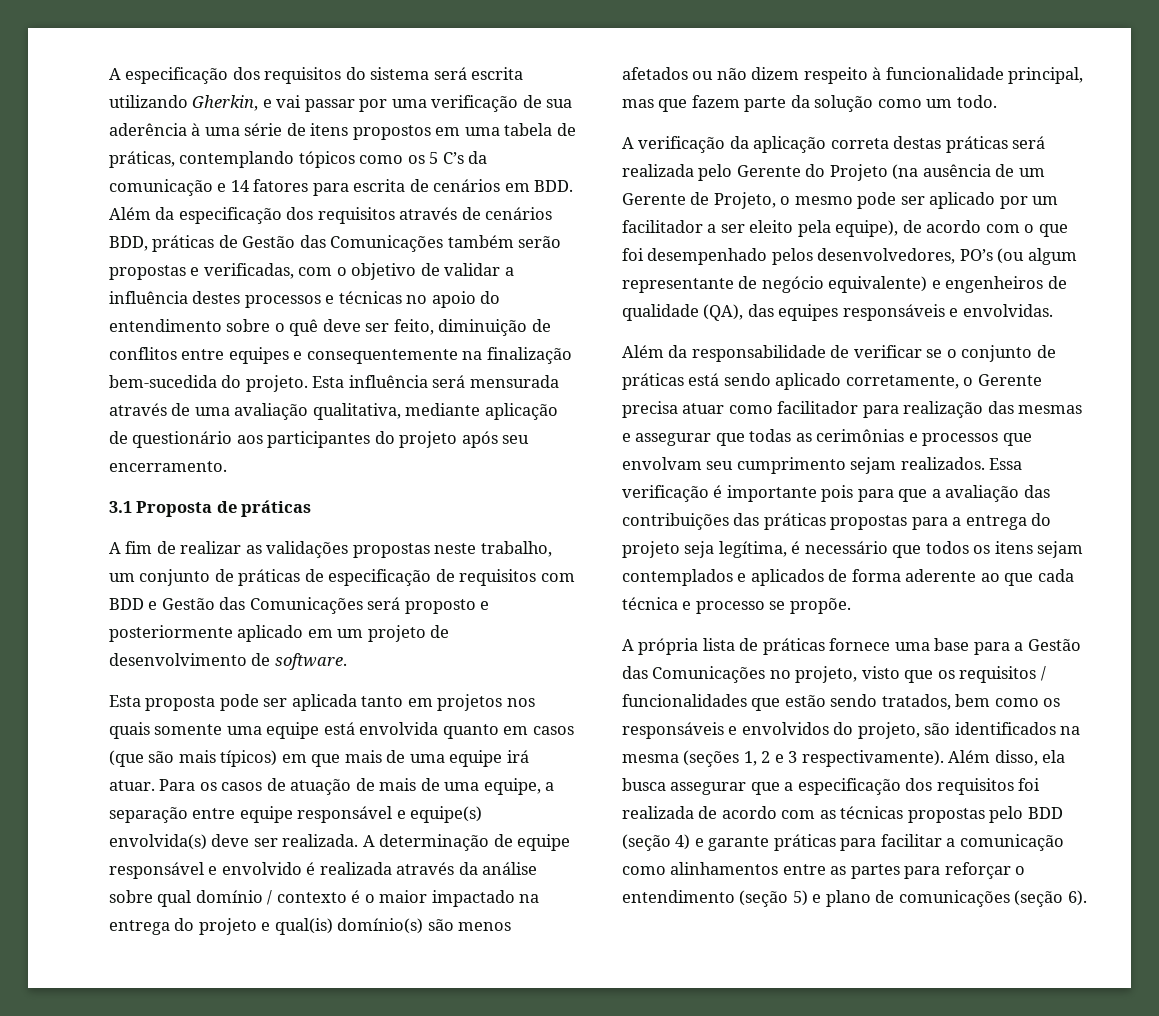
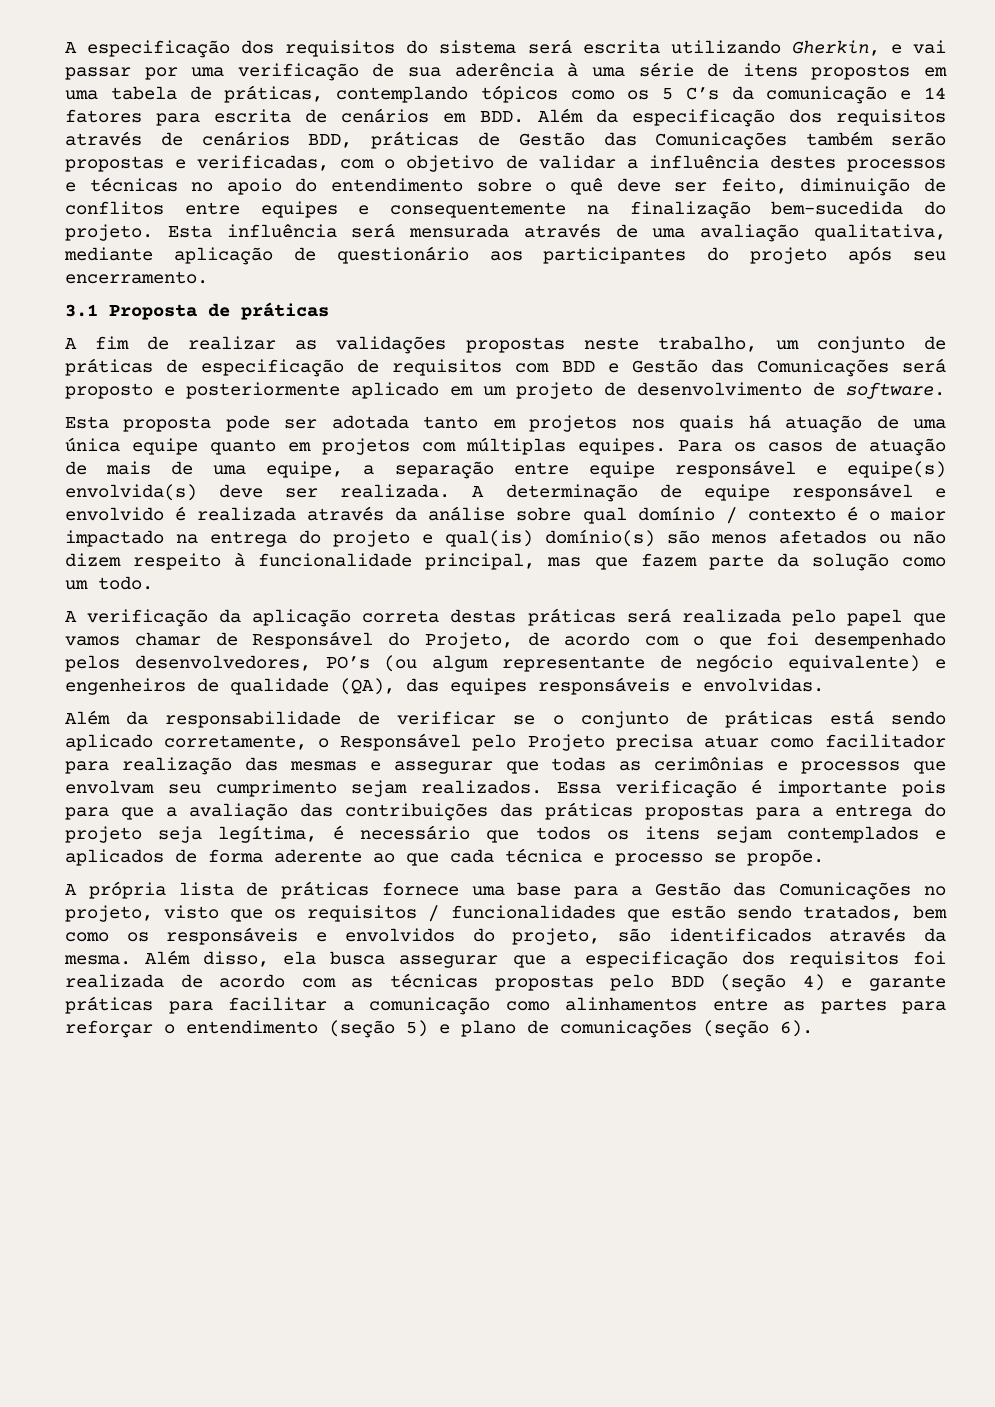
- Esta proposta pode ser aplicada tanto em projetos nos quais somente uma equipe está envolvida quanto em casos (que são mais típicos) em que mais de uma equipe irá atuar.
+ Esta proposta pode ser adotada tanto em projetos nos quais há atuação de uma única equipe quanto em projetos com múltiplas equipes.
- A verificação da aplicação correta destas práticas será realizada pelo Gerente do Projeto (na ausência de um Gerente de Projeto, o mesmo pode ser aplicado por um facilitador a ser eleito pela equipe), de acordo com o que foi desempenhado pelos desenvolvedores, PO’s (ou algum representante de negócio equivalente) e engenheiros de qualidade (QA), das equipes responsáveis e envolvidas.
+ A verificação da aplicação correta destas práticas será realizada pelo papel que vamos chamar de Responsável do Projeto, de acordo com o que foi desempenhado pelos desenvolvedores, PO’s (ou algum representante de negócio equivalente) e engenheiros de qualidade (QA), das equipes responsáveis e envolvidas.
- Além da responsabilidade de verificar se o conjunto de práticas está sendo aplicado corretamente, o Gerente precisa atuar como facilitador para realização das mesmas e assegurar que todas as cerimônias e processos que envolvam seu cumprimento sejam realizados.
+ Além da responsabilidade de verificar se o conjunto de práticas está sendo aplicado corretamente, o Responsável pelo Projeto precisa atuar como facilitador para realização das mesmas e assegurar que todas as cerimônias e processos que envolvam seu cumprimento sejam realizados.
- A própria lista de práticas fornece uma base para a Gestão das Comunicações no projeto, visto que os requisitos / funcionalidades que estão sendo tratados, bem como os responsáveis e envolvidos do projeto, são identificados na mesma (seções 1, 2 e 3 respectivamente).
+ A própria lista de práticas fornece uma base para a Gestão das Comunicações no projeto, visto que os requisitos / funcionalidades que estão sendo tratados, bem como os responsáveis e envolvidos do projeto, são identificados através da mesma.

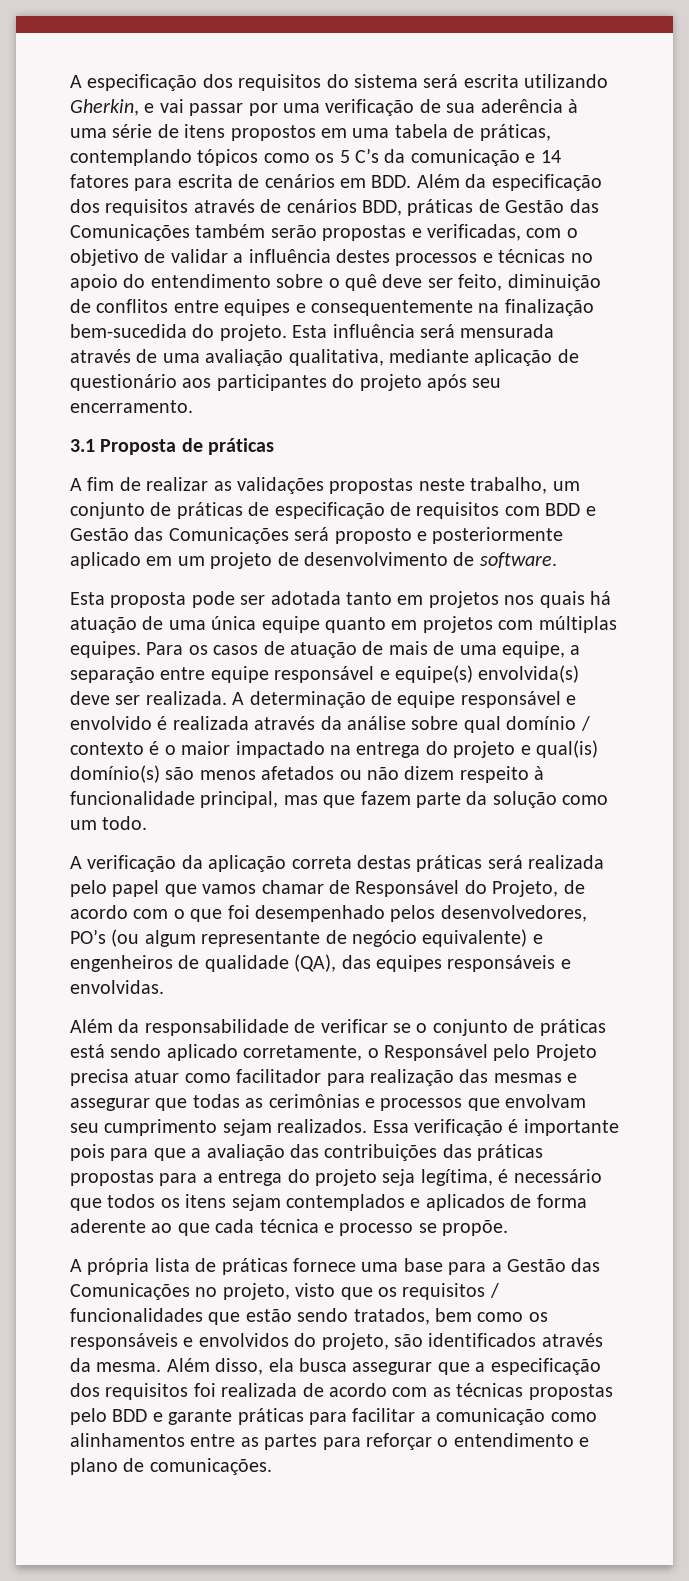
- Além disso, ela busca assegurar que a especificação dos requisitos foi realizada de acordo com as técnicas propostas pelo BDD (seção 4) e garante práticas para facilitar a comunicação como alinhamentos entre as partes para reforçar o entendimento (seção 5) e plano de comunicações (seção 6).
+ Além disso, ela busca assegurar que a especificação dos requisitos foi realizada de acordo com as técnicas propostas pelo BDD e garante práticas para facilitar a comunicação como alinhamentos entre as partes para reforçar o entendimento e plano de comunicações.

